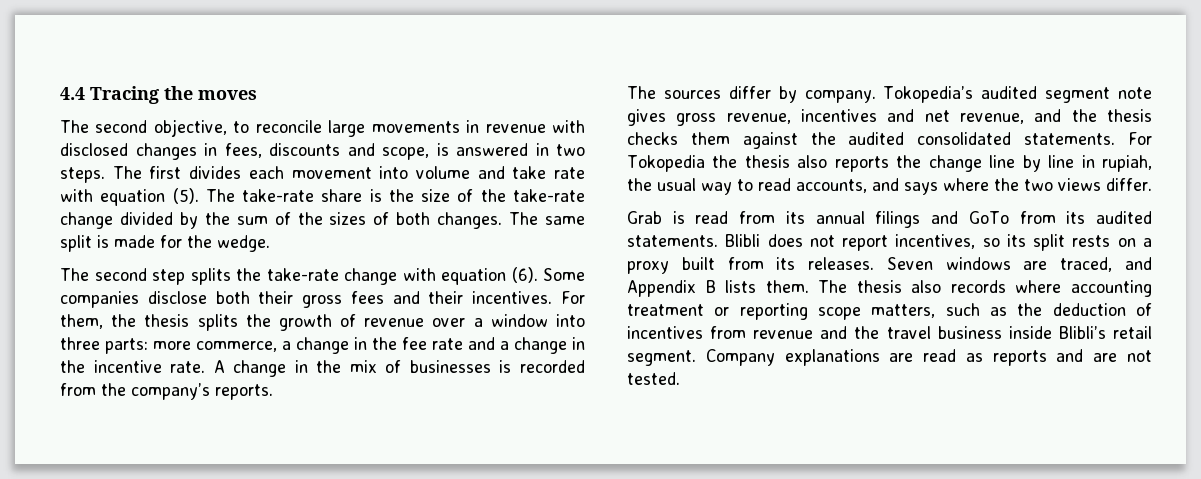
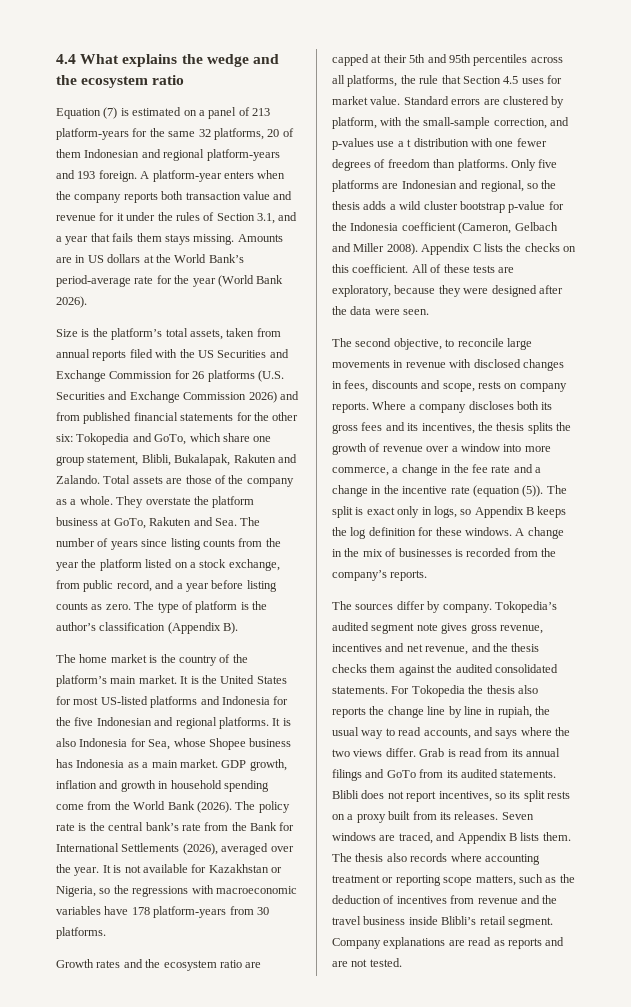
- 4.4 Tracing the moves
+ 4.4 What explains the wedge and the ecosystem ratio
+ Equation (7) is estimated on a panel of 213 platform-years for the same 32 platforms, 20 of them Indonesian and regional platform-years and 193 foreign. A platform-year enters when the company reports both transaction value and revenue for it under the rules of Section 3.1, and a year that fails them stays missing. Amounts are in US dollars at the World Bank’s period-average rate for the year (World Bank 2026).
+ Size is the platform’s total assets, taken from annual reports filed with the US Securities and Exchange Commission for 26 platforms (U.S. Securities and Exchange Commission 2026) and from published financial statements for the other six: Tokopedia and GoTo, which share one group statement, Blibli, Bukalapak, Rakuten and Zalando. Total assets are those of the company as a whole. They overstate the platform business at GoTo, Rakuten and Sea. The number of years since listing counts from the year the platform listed on a stock exchange, from public record, and a year before listing counts as zero. The type of platform is the author’s classification (Appendix B).
+ The home market is the country of the platform’s main market. It is the United States for most US-listed platforms and Indonesia for the five Indonesian and regional platforms. It is also Indonesia for Sea, whose Shopee business has Indonesia as a main market. GDP growth, inflation and growth in household spending come from the World Bank (2026). The policy rate is the central bank’s rate from the Bank for International Settlements (2026), averaged over the year. It is not available for Kazakhstan or Nigeria, so the regressions with macroeconomic variables have 178 platform-years from 30 platforms.
+ Growth rates and the ecosystem ratio are capped at their 5th and 95th percentiles across all platforms, the rule that Section 4.5 uses for market value. Standard errors are clustered by platform, with the small-sample correction, and p-values use a t distribution with one fewer degrees of freedom than platforms. Only five platforms are Indonesian and regional, so the thesis adds a wild cluster bootstrap p-value for the Indonesia coefficient (Cameron, Gelbach and Miller 2008). Appendix C lists the checks on this coefficient. All of these tests are exploratory, because they were designed after the data were seen.
- The second objective, to reconcile large movements in revenue with disclosed changes in fees, discounts and scope, is answered in two steps. The first divides each movement into volume and take rate with equation (5). The take-rate share is the size of the take-rate change divided by the sum of the sizes of both changes. The same split is made for the wedge.
- The second step splits the take-rate change with equation (6). Some companies disclose both their gross fees and their incentives. For them, the thesis splits the growth of revenue over a window into three parts: more commerce, a change in the fee rate and a change in the incentive rate.
+ The second objective, to reconcile large movements in revenue with disclosed changes in fees, discounts and scope, rests on company reports. Where a company discloses both its gross fees and its incentives, the thesis splits the growth of revenue over a window into more commerce, a change in the fee rate and a change in the incentive rate (equation (5)). The split is exact only in logs, so Appendix B keeps the log definition for these windows.
- For Tokopedia the thesis also reports the change line by line in rupiah, the usual way to read accounts, and says where the two views differ.
- Grab is read from its annual filings and GoTo from its audited statements.
+ For Tokopedia the thesis also reports the change line by line in rupiah, the usual way to read accounts, and says where the two views differ. Grab is read from its annual filings and GoTo from its audited statements.

